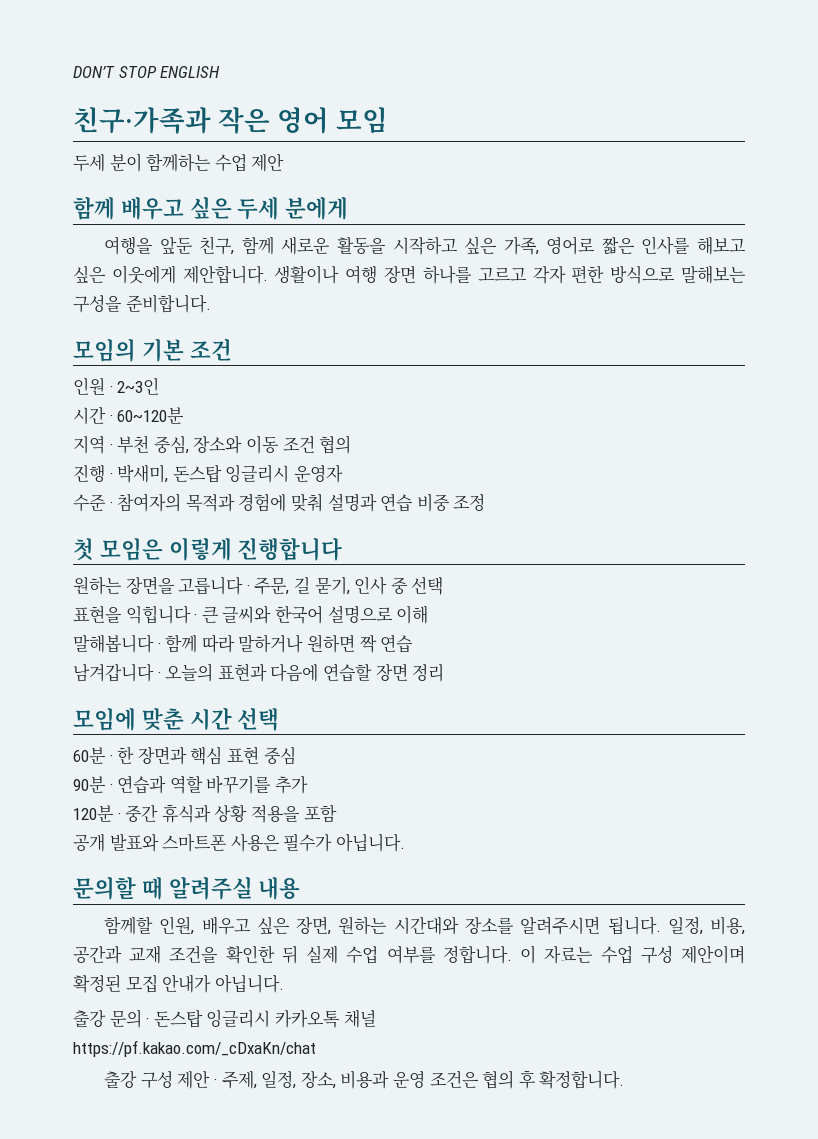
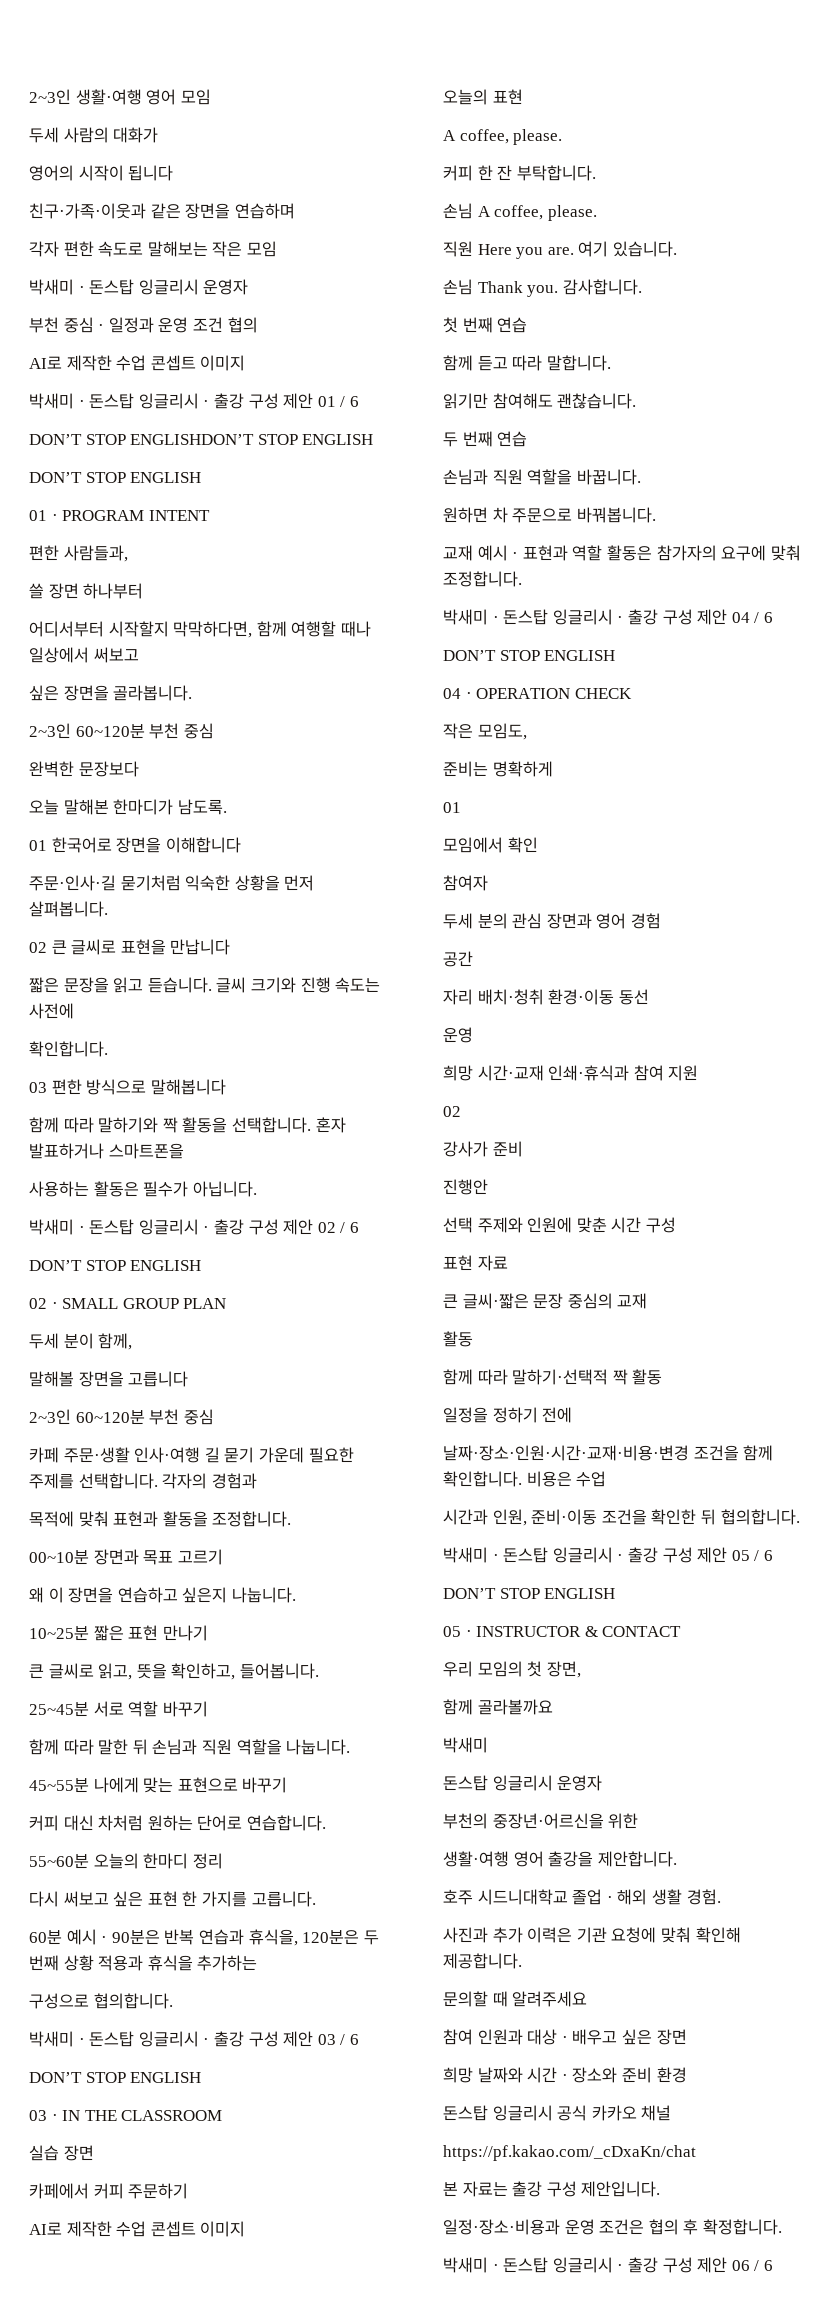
+ 2~3인 생활·여행 영어 모임
+ 두세 사람의 대화가
+ 영어의 시작이 됩니다
+ 친구·가족·이웃과 같은 장면을 연습하며
+ 각자 편한 속도로 말해보는 작은 모임
+ 박새미 · 돈스탑 잉글리시 운영자
+ 부천 중심 · 일정과 운영 조건 협의
+ AI로 제작한 수업 콘셉트 이미지
+ 박새미 · 돈스탑 잉글리시 · 출강 구성 제안 01 / 6
+ DON’T STOP ENGLISHDON’T STOP ENGLISH
  DON’T STOP ENGLISH
- 친구·가족과 작은 영어 모임
- 두세 분이 함께하는 수업 제안
- 함께 배우고 싶은 두세 분에게
- 여행을 앞둔 친구, 함께 새로운 활동을 시작하고 싶은 가족, 영어로 짧은 인사를 해보고 싶은 이웃에게 제안합니다. 생활이나 여행 장면 하나를 고르고 각자 편한 방식으로 말해보는 구성을 준비합니다.
- 모임의 기본 조건
- 인원 · 2~3인
- 시간 · 60~120분
- 지역 · 부천 중심, 장소와 이동 조건 협의
- 진행 · 박새미, 돈스탑 잉글리시 운영자
- 수준 · 참여자의 목적과 경험에 맞춰 설명과 연습 비중 조정
- 첫 모임은 이렇게 진행합니다
- 원하는 장면을 고릅니다 · 주문, 길 묻기, 인사 중 선택
- 표현을 익힙니다 · 큰 글씨와 한국어 설명으로 이해
- 말해봅니다 · 함께 따라 말하거나 원하면 짝 연습
- 남겨갑니다 · 오늘의 표현과 다음에 연습할 장면 정리
- 모임에 맞춘 시간 선택
- 60분 · 한 장면과 핵심 표현 중심
- 90분 · 연습과 역할 바꾸기를 추가
- 120분 · 중간 휴식과 상황 적용을 포함
- 공개 발표와 스마트폰 사용은 필수가 아닙니다.
- 문의할 때 알려주실 내용
- 함께할 인원, 배우고 싶은 장면, 원하는 시간대와 장소를 알려주시면 됩니다. 일정, 비용, 공간과 교재 조건을 확인한 뒤 실제 수업 여부를 정합니다. 이 자료는 수업 구성 제안이며 확정된 모집 안내가 아닙니다.
- 출강 문의 · 돈스탑 잉글리시 카카오톡 채널
+ 01 · PROGRAM INTENT
+ 편한 사람들과,
+ 쓸 장면 하나부터
+ 어디서부터 시작할지 막막하다면, 함께 여행할 때나 일상에서 써보고
+ 싶은 장면을 골라봅니다.
+ 2~3인 60~120분 부천 중심
+ 완벽한 문장보다
+ 오늘 말해본 한마디가 남도록.
+ 01 한국어로 장면을 이해합니다
+ 주문·인사·길 묻기처럼 익숙한 상황을 먼저 살펴봅니다.
+ 02 큰 글씨로 표현을 만납니다
+ 짧은 문장을 읽고 듣습니다. 글씨 크기와 진행 속도는 사전에
+ 확인합니다.
+ 03 편한 방식으로 말해봅니다
+ 함께 따라 말하기와 짝 활동을 선택합니다. 혼자 발표하거나 스마트폰을
+ 사용하는 활동은 필수가 아닙니다.
+ 박새미 · 돈스탑 잉글리시 · 출강 구성 제안 02 / 6
+ DON’T STOP ENGLISH
+ 02 · SMALL GROUP PLAN
+ 두세 분이 함께,
+ 말해볼 장면을 고릅니다
+ 2~3인 60~120분 부천 중심
+ 카페 주문·생활 인사·여행 길 묻기 가운데 필요한 주제를 선택합니다. 각자의 경험과
+ 목적에 맞춰 표현과 활동을 조정합니다.
+ 00~10분 장면과 목표 고르기
+ 왜 이 장면을 연습하고 싶은지 나눕니다.
+ 10~25분 짧은 표현 만나기
+ 큰 글씨로 읽고, 뜻을 확인하고, 들어봅니다.
+ 25~45분 서로 역할 바꾸기
+ 함께 따라 말한 뒤 손님과 직원 역할을 나눕니다.
+ 45~55분 나에게 맞는 표현으로 바꾸기
+ 커피 대신 차처럼 원하는 단어로 연습합니다.
+ 55~60분 오늘의 한마디 정리
+ 다시 써보고 싶은 표현 한 가지를 고릅니다.
+ 60분 예시 · 90분은 반복 연습과 휴식을, 120분은 두 번째 상황 적용과 휴식을 추가하는
+ 구성으로 협의합니다.
+ 박새미 · 돈스탑 잉글리시 · 출강 구성 제안 03 / 6
+ DON’T STOP ENGLISH
+ 03 · IN THE CLASSROOM
+ 실습 장면
+ 카페에서 커피 주문하기
+ AI로 제작한 수업 콘셉트 이미지
+ 오늘의 표현
+ A coffee, please.
+ 커피 한 잔 부탁합니다.
+ 손님 A coffee, please.
+ 직원 Here you are. 여기 있습니다.
+ 손님 Thank you. 감사합니다.
+ 첫 번째 연습
+ 함께 듣고 따라 말합니다.
+ 읽기만 참여해도 괜찮습니다.
+ 두 번째 연습
+ 손님과 직원 역할을 바꿉니다.
+ 원하면 차 주문으로 바꿔봅니다.
+ 교재 예시 · 표현과 역할 활동은 참가자의 요구에 맞춰 조정합니다.
+ 박새미 · 돈스탑 잉글리시 · 출강 구성 제안 04 / 6
+ DON’T STOP ENGLISH
+ 04 · OPERATION CHECK
+ 작은 모임도,
+ 준비는 명확하게
+ 01
+ 모임에서 확인
+ 참여자
+ 두세 분의 관심 장면과 영어 경험
+ 공간
+ 자리 배치·청취 환경·이동 동선
+ 운영
+ 희망 시간·교재 인쇄·휴식과 참여 지원
+ 02
+ 강사가 준비
+ 진행안
+ 선택 주제와 인원에 맞춘 시간 구성
+ 표현 자료
+ 큰 글씨·짧은 문장 중심의 교재
+ 활동
+ 함께 따라 말하기·선택적 짝 활동
+ 일정을 정하기 전에
+ 날짜·장소·인원·시간·교재·비용·변경 조건을 함께 확인합니다. 비용은 수업
+ 시간과 인원, 준비·이동 조건을 확인한 뒤 협의합니다.
+ 박새미 · 돈스탑 잉글리시 · 출강 구성 제안 05 / 6
+ DON’T STOP ENGLISH
+ 05 · INSTRUCTOR & CONTACT
+ 우리 모임의 첫 장면,
+ 함께 골라볼까요
+ 박새미
+ 돈스탑 잉글리시 운영자
+ 부천의 중장년·어르신을 위한
+ 생활·여행 영어 출강을 제안합니다.
+ 호주 시드니대학교 졸업 · 해외 생활 경험.
+ 사진과 추가 이력은 기관 요청에 맞춰 확인해 제공합니다.
+ 문의할 때 알려주세요
+ 참여 인원과 대상 · 배우고 싶은 장면
+ 희망 날짜와 시간 · 장소와 준비 환경
+ 돈스탑 잉글리시 공식 카카오 채널
  https://pf.kakao.com/_cDxaKn/chat
- 출강 구성 제안 · 주제, 일정, 장소, 비용과 운영 조건은 협의 후 확정합니다.
+ 본 자료는 출강 구성 제안입니다.
+ 일정·장소·비용과 운영 조건은 협의 후 확정합니다.
+ 박새미 · 돈스탑 잉글리시 · 출강 구성 제안 06 / 6

